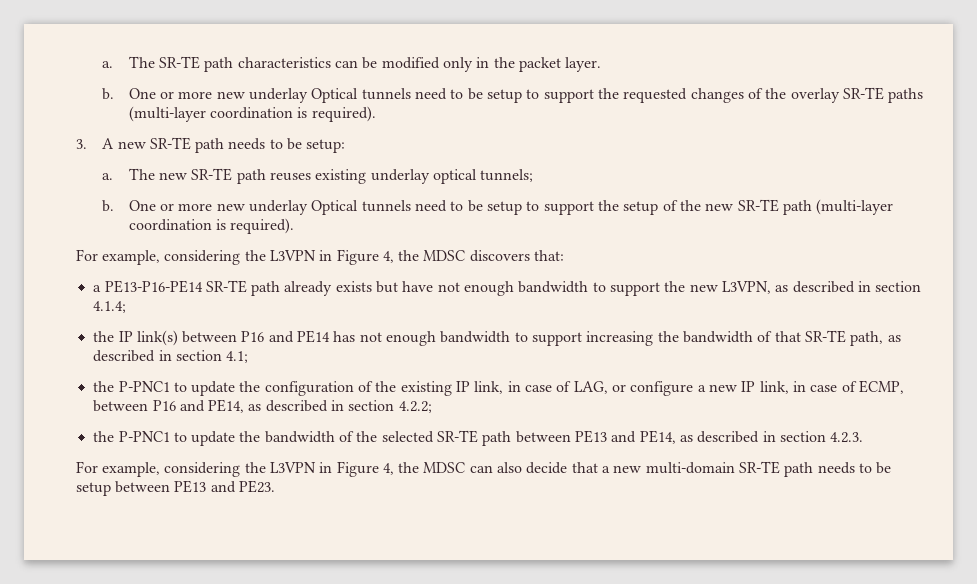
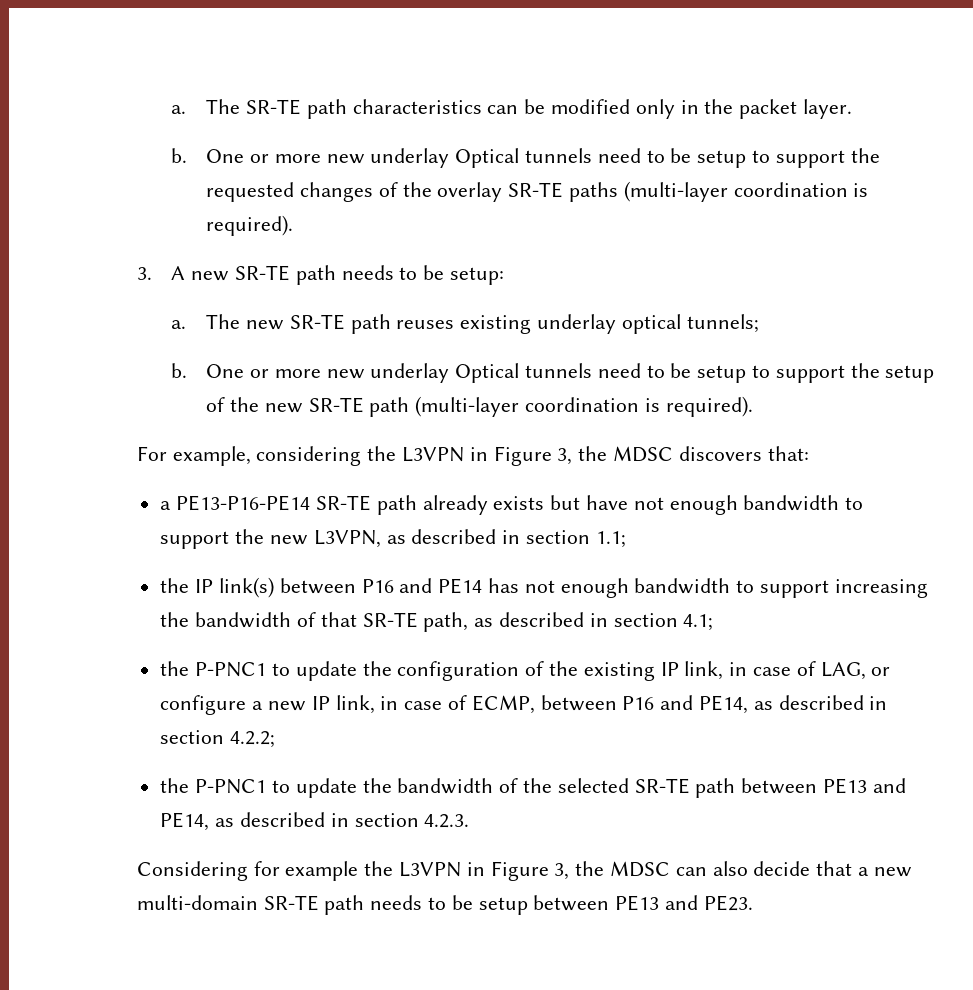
- For example, considering the L3VPN in Figure 4, the MDSC discovers that:
+ For example, considering the L3VPN in Figure 3, the MDSC discovers that:
- a PE13-P16-PE14 SR-TE path already exists but have not enough bandwidth to support the new L3VPN, as described in section 4.1.4;
+ a PE13-P16-PE14 SR-TE path already exists but have not enough bandwidth to support the new L3VPN, as described in section 1.1;
- For example, considering the L3VPN in Figure 4, the MDSC can also decide that a new multi-domain SR-TE path needs to be setup between PE13 and PE23.
+ Considering for example the L3VPN in Figure 3, the MDSC can also decide that a new multi-domain SR-TE path needs to be setup between PE13 and PE23.

